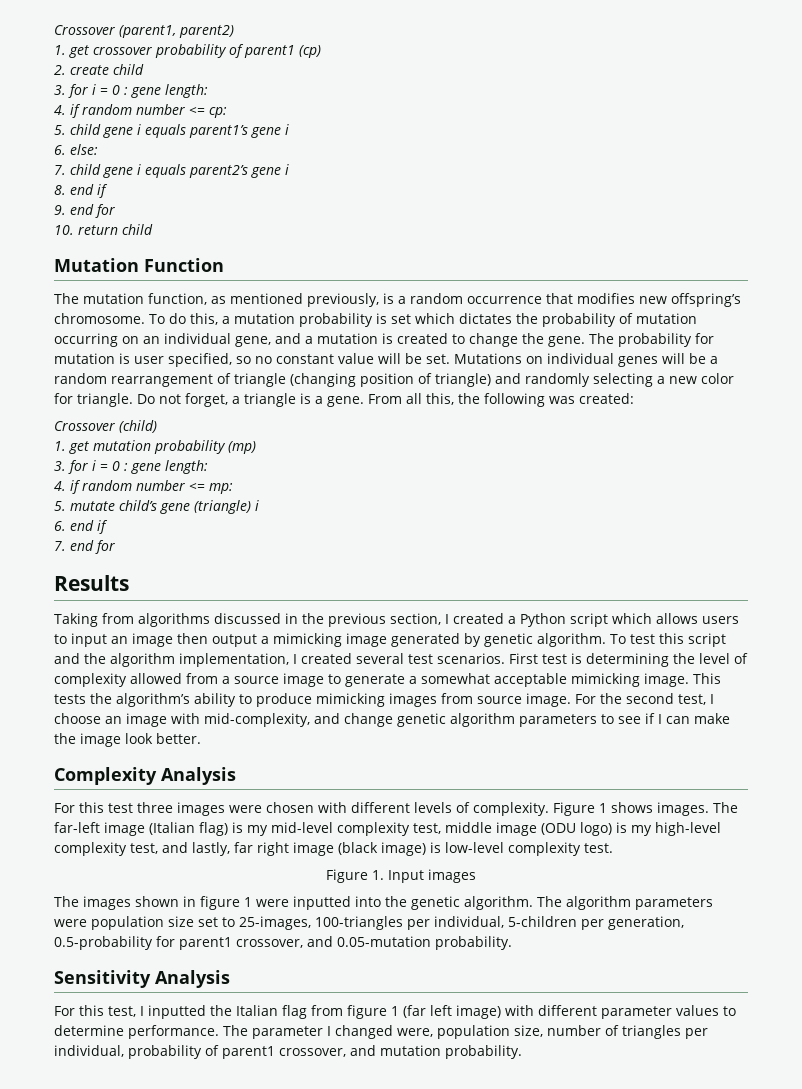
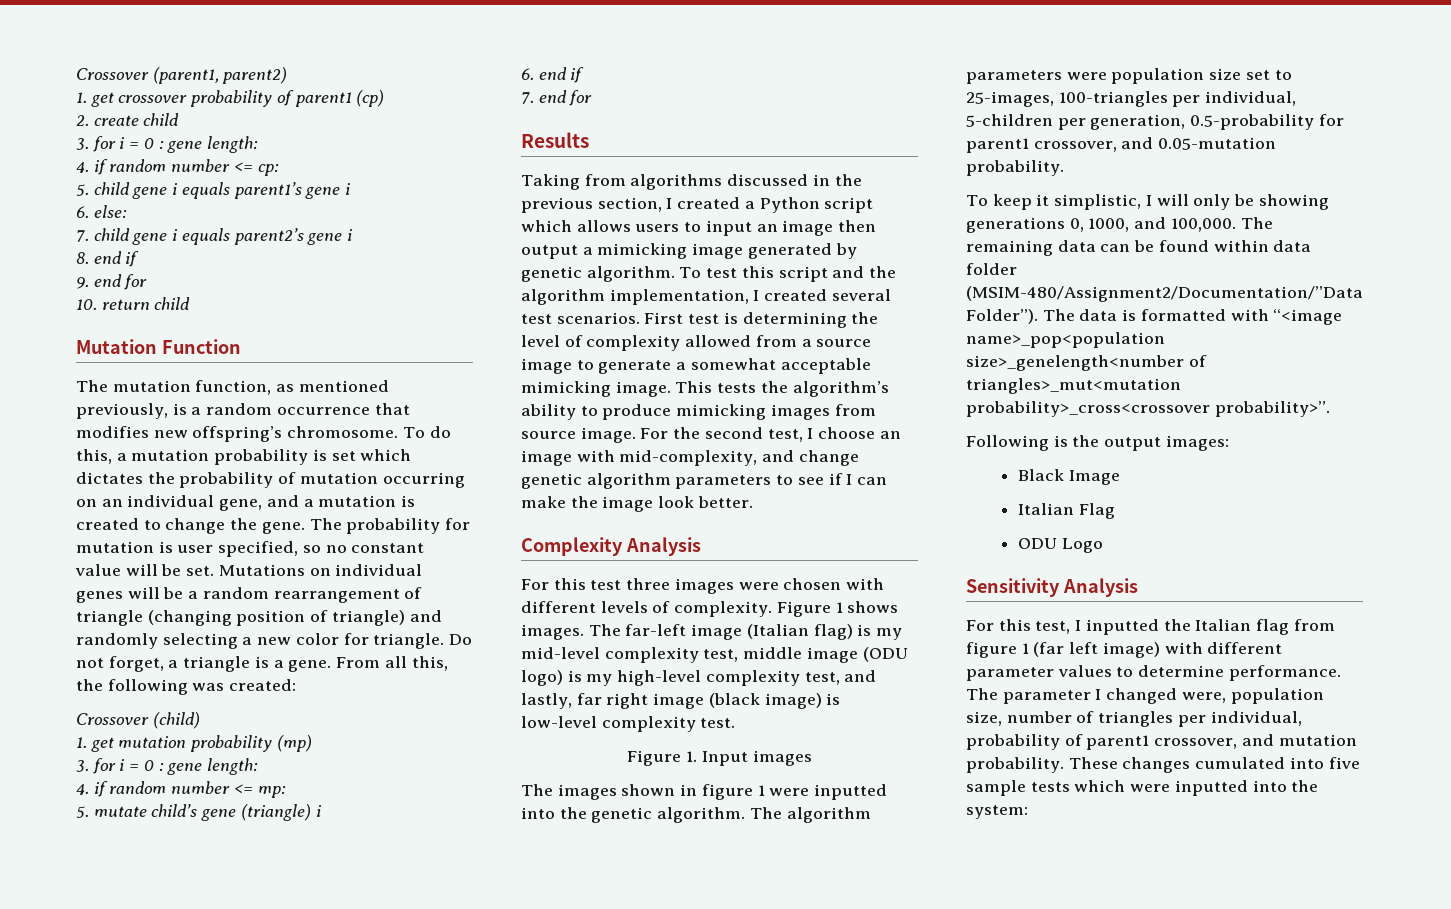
+ To keep it simplistic, I will only be showing generations 0, 1000, and 100,000. The remaining data can be found within data folder (MSIM-480/Assignment2/Documentation/”Data Folder”). The data is formatted with “<image name>_pop<population size>_genelength<number of triangles>_mut<mutation probability>_cross<crossover probability>”.
+ Following is the output images:
+ Black Image
+ Italian Flag
+ ODU Logo
+ These changes cumulated into five sample tests which were inputted into the system:

